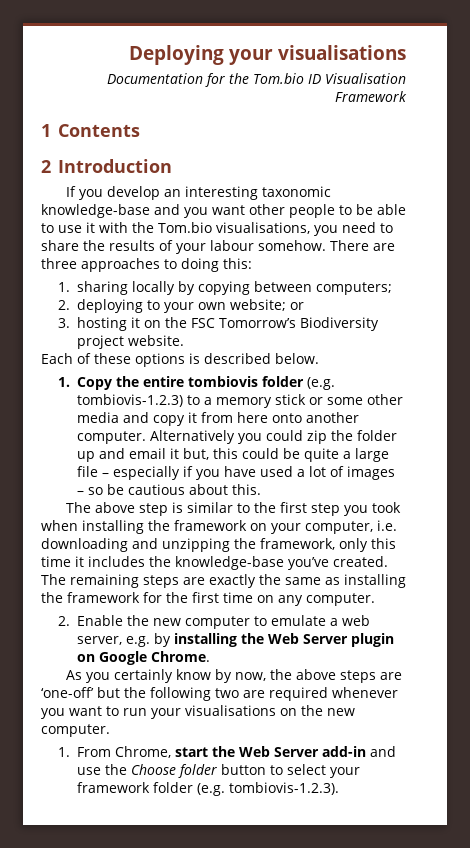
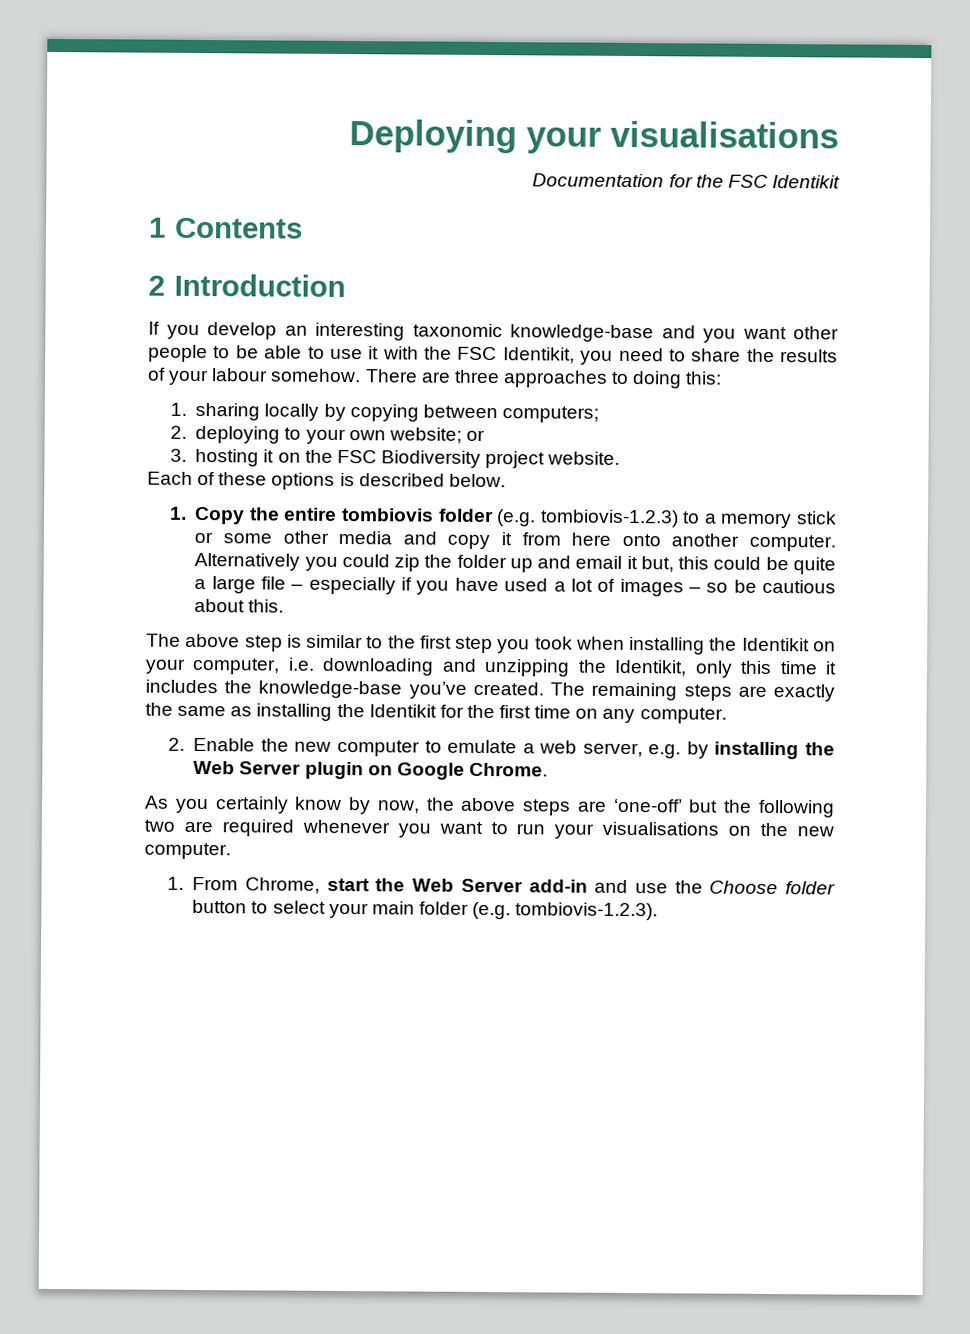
- Documentation for the Tom.bio ID Visualisation Framework
+ Documentation for the FSC Identikit
- If you develop an interesting taxonomic knowledge-base and you want other people to be able to use it with the Tom.bio visualisations, you need to share the results of your labour somehow.
+ If you develop an interesting taxonomic knowledge-base and you want other people to be able to use it with the FSC Identikit, you need to share the results of your labour somehow.
- 3. hosting it on the FSC Tomorrow’s Biodiversity project website.
+ 3. hosting it on the FSC Biodiversity project website.
- The above step is similar to the first step you took when installing the framework on your computer, i.e. downloading and unzipping the framework, only this time it includes the knowledge-base you’ve created.
+ The above step is similar to the first step you took when installing the Identikit on your computer, i.e. downloading and unzipping the Identikit, only this time it includes the knowledge-base you’ve created.
- The remaining steps are exactly the same as installing the framework for the first time on any computer.
+ The remaining steps are exactly the same as installing the Identikit for the first time on any computer.
- 1. From Chrome, start the Web Server add-in and use the Choose folder button to select your framework folder (e.g. tombiovis-1.2.3).
+ 1. From Chrome, start the Web Server add-in and use the Choose folder button to select your main folder (e.g. tombiovis-1.2.3).

